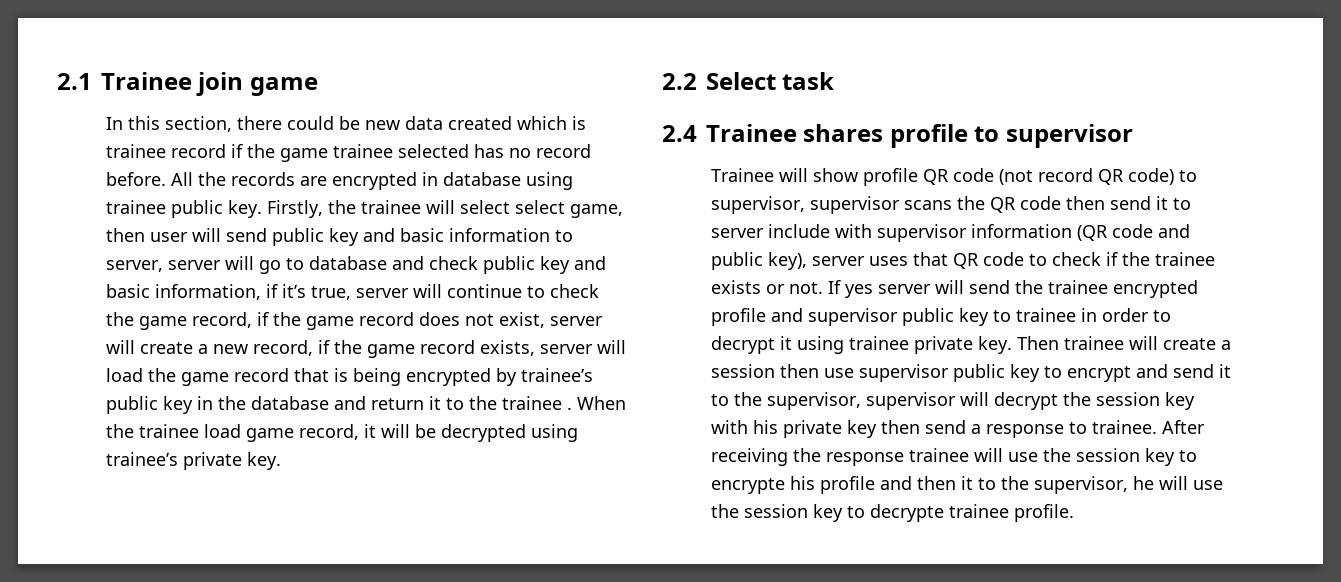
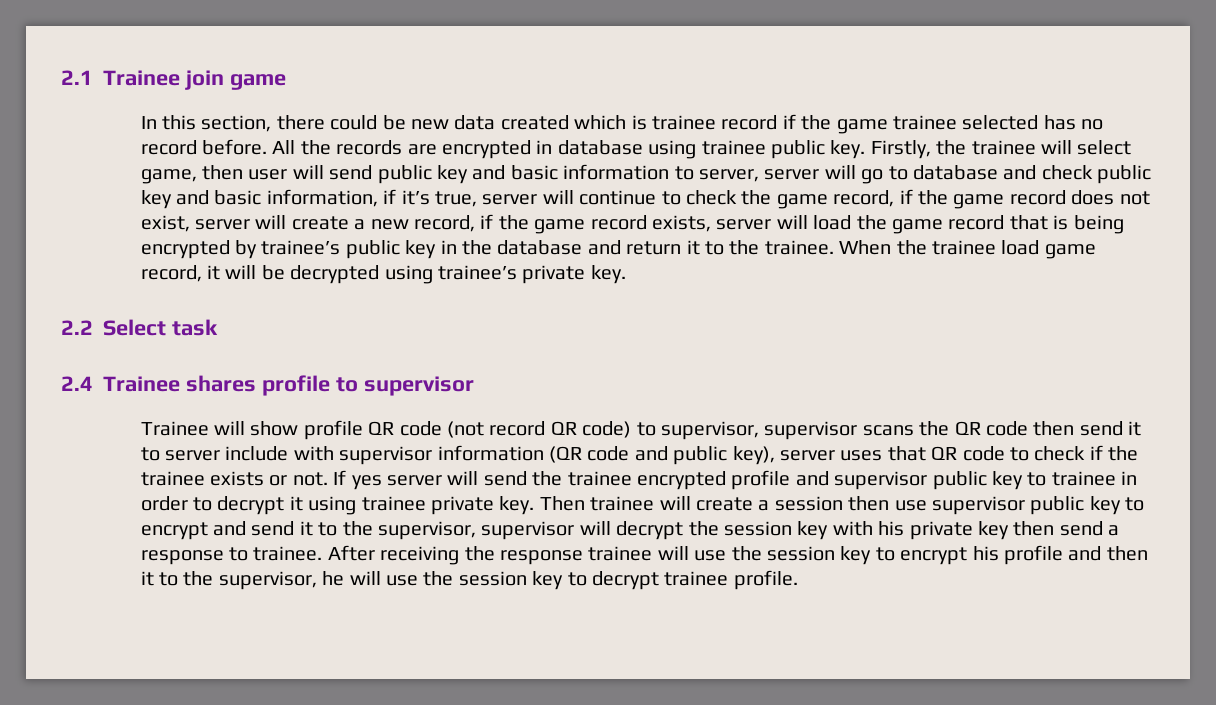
- Firstly, the trainee will select select game, then user will send public key and basic information to server, server will go to database and check public key and basic information, if it’s true, server will continue to check the game record, if the game record does not exist, server will create a new record, if the game record exists, server will load the game record that is being encrypted by trainee’s public key in the database and return it to the trainee .
+ Firstly, the trainee will select game, then user will send public key and basic information to server, server will go to database and check public key and basic information, if it’s true, server will continue to check the game record, if the game record does not exist, server will create a new record, if the game record exists, server will load the game record that is being encrypted by trainee’s public key in the database and return it to the trainee.
- After receiving the response trainee will use the session key to encrypte his profile and then it to the supervisor, he will use the session key to decrypte trainee profile.
+ After receiving the response trainee will use the session key to encrypt his profile and then it to the supervisor, he will use the session key to decrypt trainee profile.

